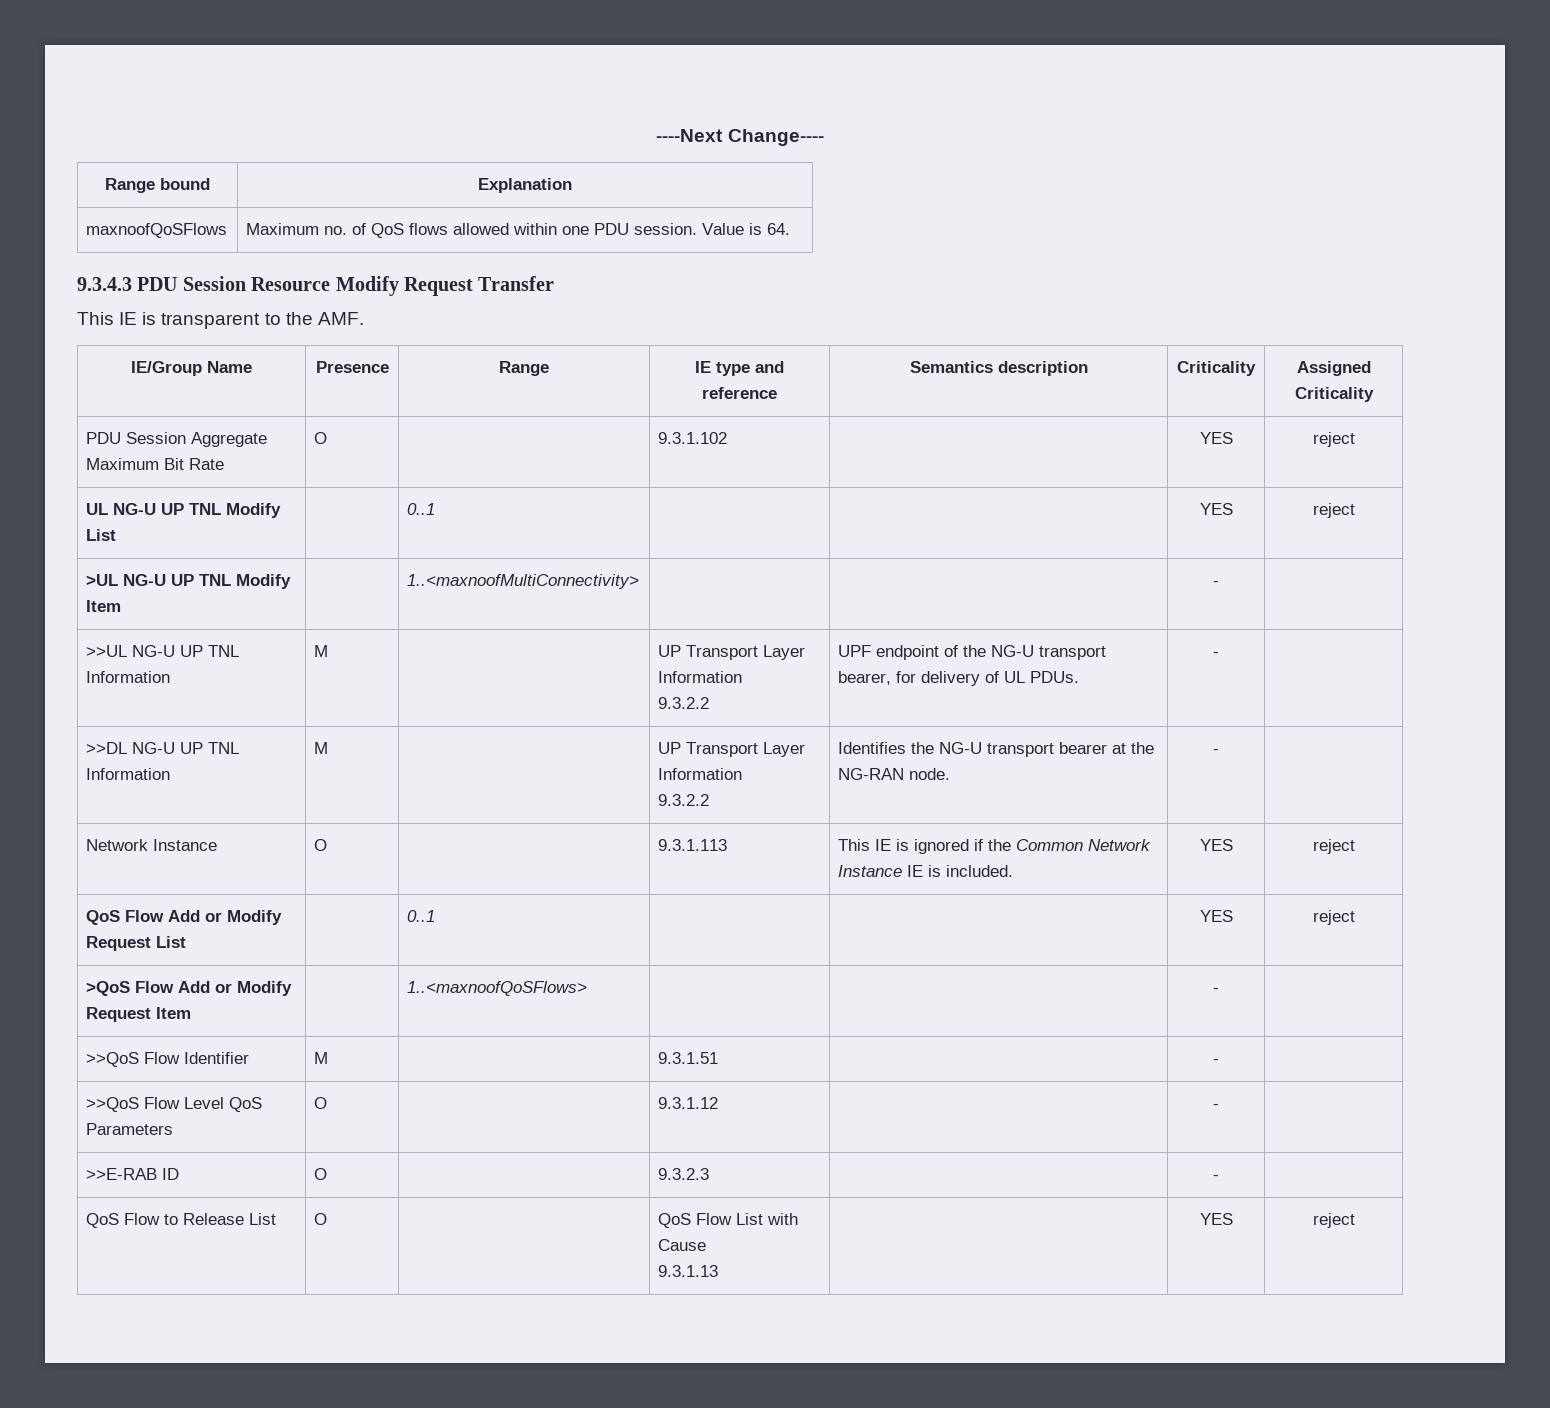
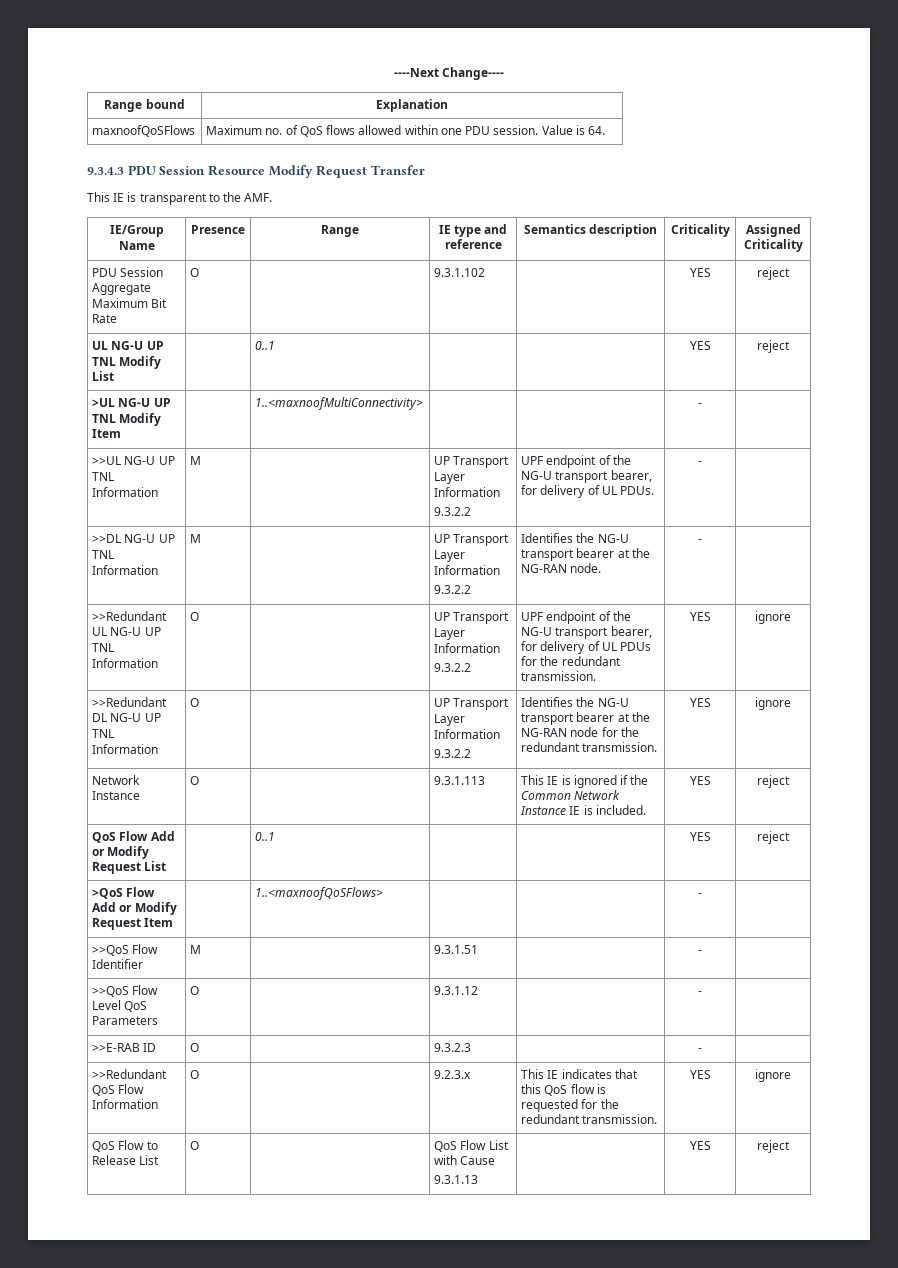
+ >>Redundant UL NG-U UP TNL Information | O | | UP Transport Layer Information
+ 9.3.2.2 | UPF endpoint of the NG-U transport bearer, for delivery of UL PDUs for the redundant transmission. | YES | ignore
+ >>Redundant DL NG-U UP TNL Information | O | | UP Transport Layer Information
+ 9.3.2.2 | Identifies the NG-U transport bearer at the NG-RAN node for the redundant transmission. | YES | ignore
+ >>Redundant QoS Flow Information | O | | 9.2.3.x | This IE indicates that this QoS flow is requested for the redundant transmission. | YES | ignore

